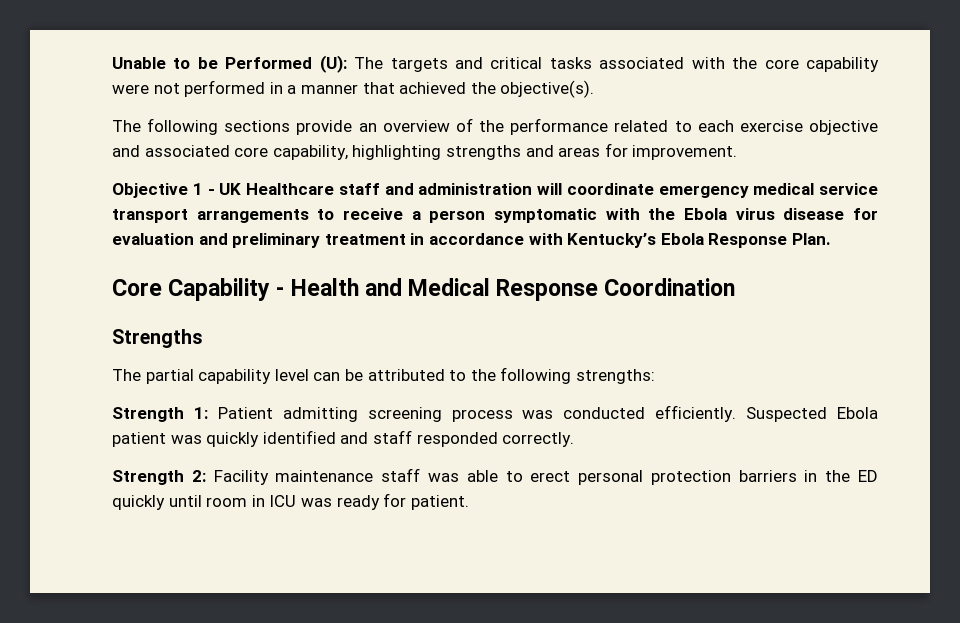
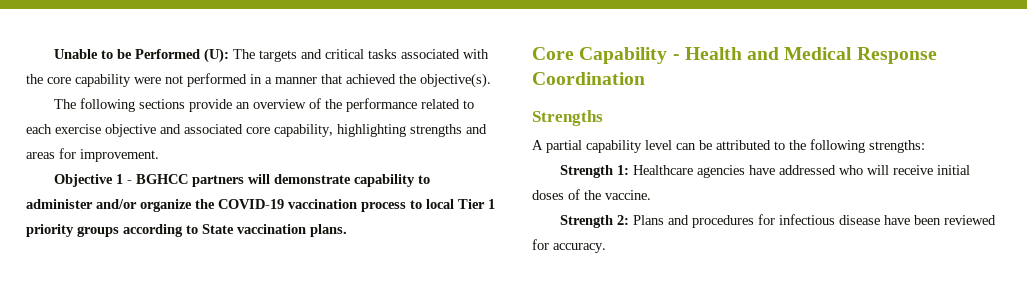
- Objective 1 - UK Healthcare staff and administration will coordinate emergency medical service transport arrangements to receive a person symptomatic with the Ebola virus disease for evaluation and preliminary treatment in accordance with Kentucky’s Ebola Response Plan.
+ Objective 1 - BGHCC partners will demonstrate capability to administer and/or organize the COVID-19 vaccination process to local Tier 1 priority groups according to State vaccination plans.
- The partial capability level can be attributed to the following strengths:
+ A partial capability level can be attributed to the following strengths:
- Strength 1: Patient admitting screening process was conducted efficiently. Suspected Ebola patient was quickly identified and staff responded correctly.
- Strength 2: Facility maintenance staff was able to erect personal protection barriers in the ED quickly until room in ICU was ready for patient.
+ Strength 1: Healthcare agencies have addressed who will receive initial doses of the vaccine.
+ Strength 2: Plans and procedures for infectious disease have been reviewed for accuracy.

